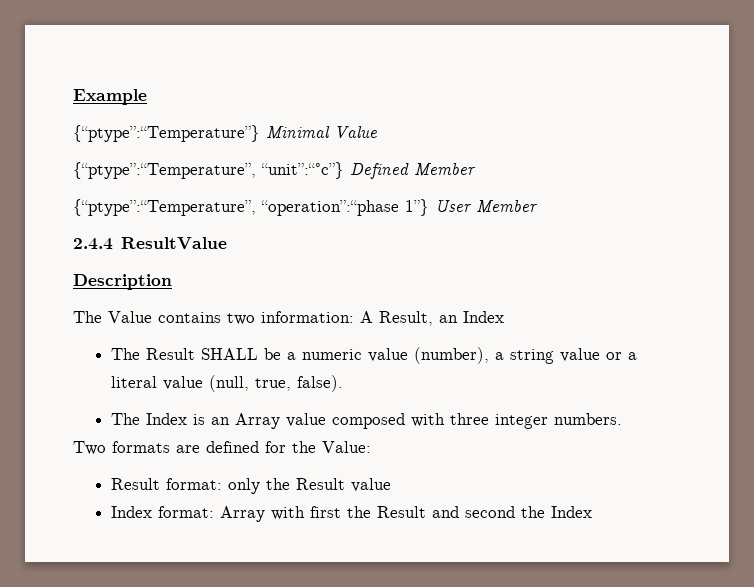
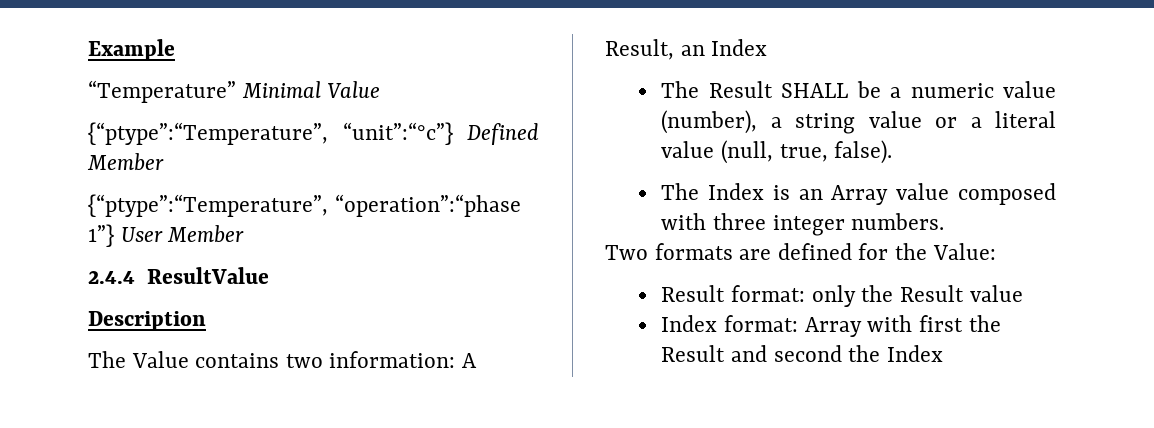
- {“ptype”:“Temperature”} Minimal Value
+ “Temperature” Minimal Value

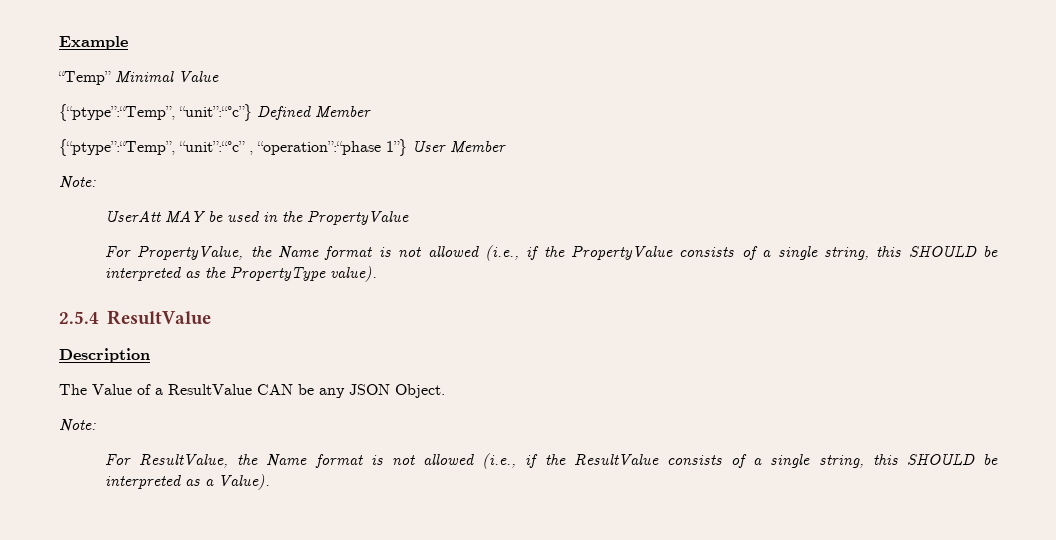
- “Temperature” Minimal Value
+ “Temp” Minimal Value
- {“ptype”:“Temperature”, “unit”:“°c”} Defined Member
+ {“ptype”:“Temp”, “unit”:“°c”} Defined Member
- {“ptype”:“Temperature”, “operation”:“phase 1”} User Member
- 2.4.4 ResultValue
+ {“ptype”:“Temp”, “unit”:“°c” , “operation”:“phase 1”} User Member
+ Note:
+ UserAtt MAY be used in the PropertyValue
+ For PropertyValue, the Name format is not allowed (i.e., if the PropertyValue consists of a single string, this SHOULD be interpreted as the PropertyType value).
+ 2.5.4 ResultValue
  Description
- The Value contains two information: A Result, an Index
- The Result SHALL be a numeric value (number), a string value or a literal value (null, true, false).
- The Index is an Array value composed with three integer numbers.
- Two formats are defined for the Value:
- Result format: only the Result value
- Index format: Array with first the Result and second the Index
+ The Value of a ResultValue CAN be any JSON Object.
+ Note:
+ For ResultValue, the Name format is not allowed (i.e., if the ResultValue consists of a single string, this SHOULD be interpreted as a Value).

